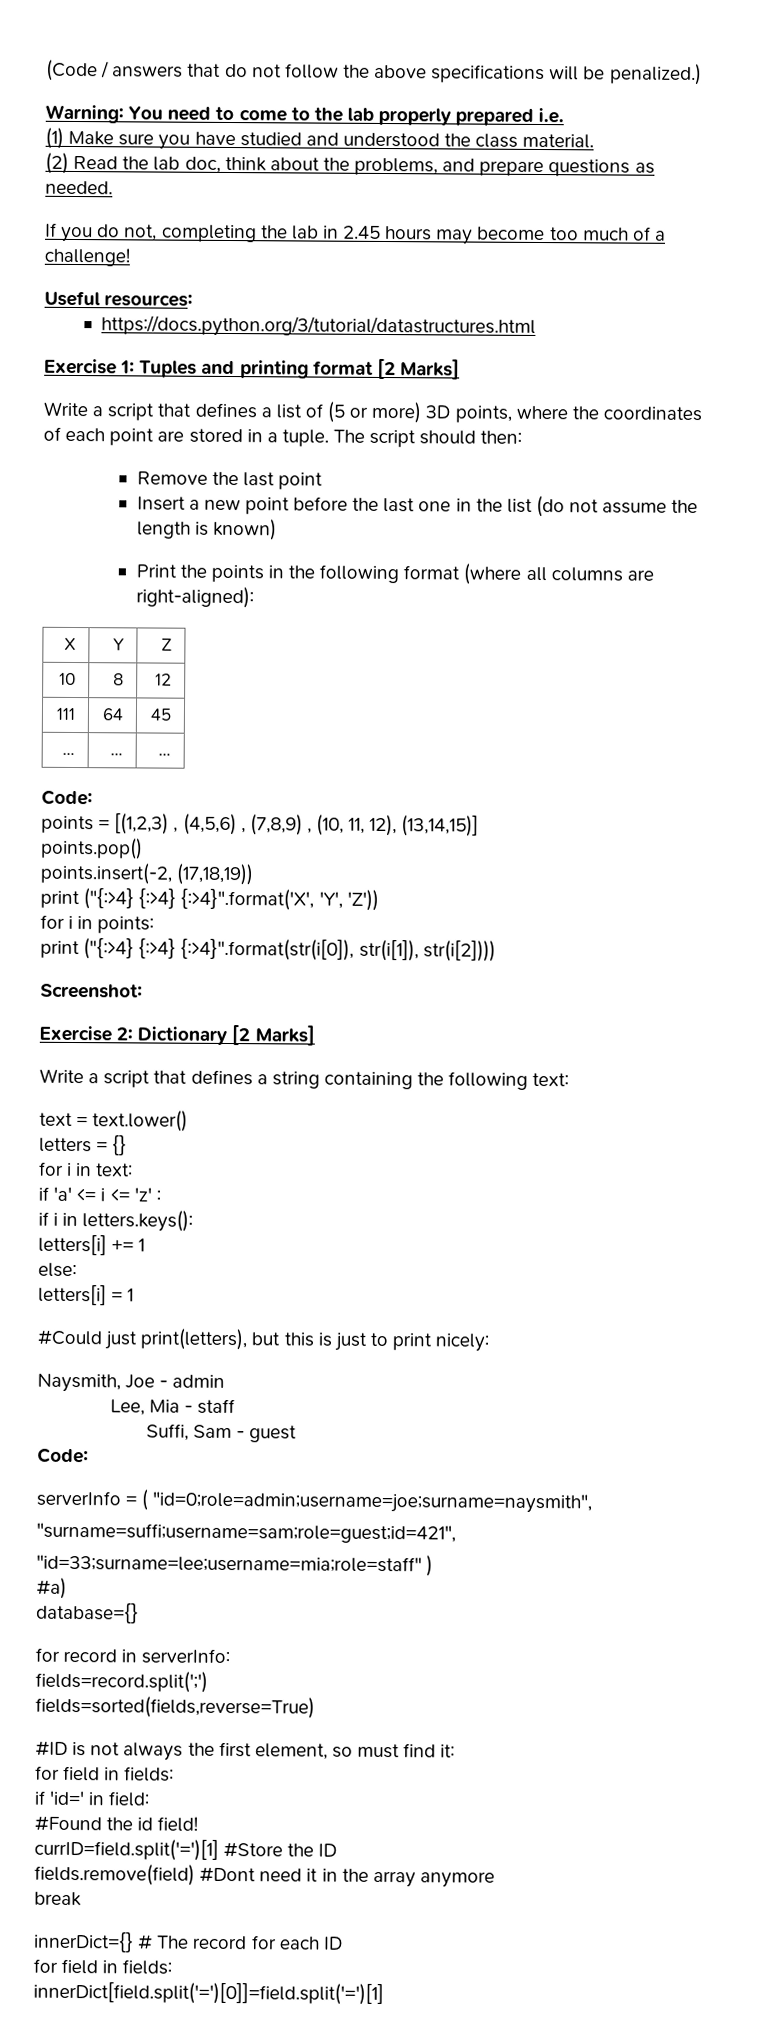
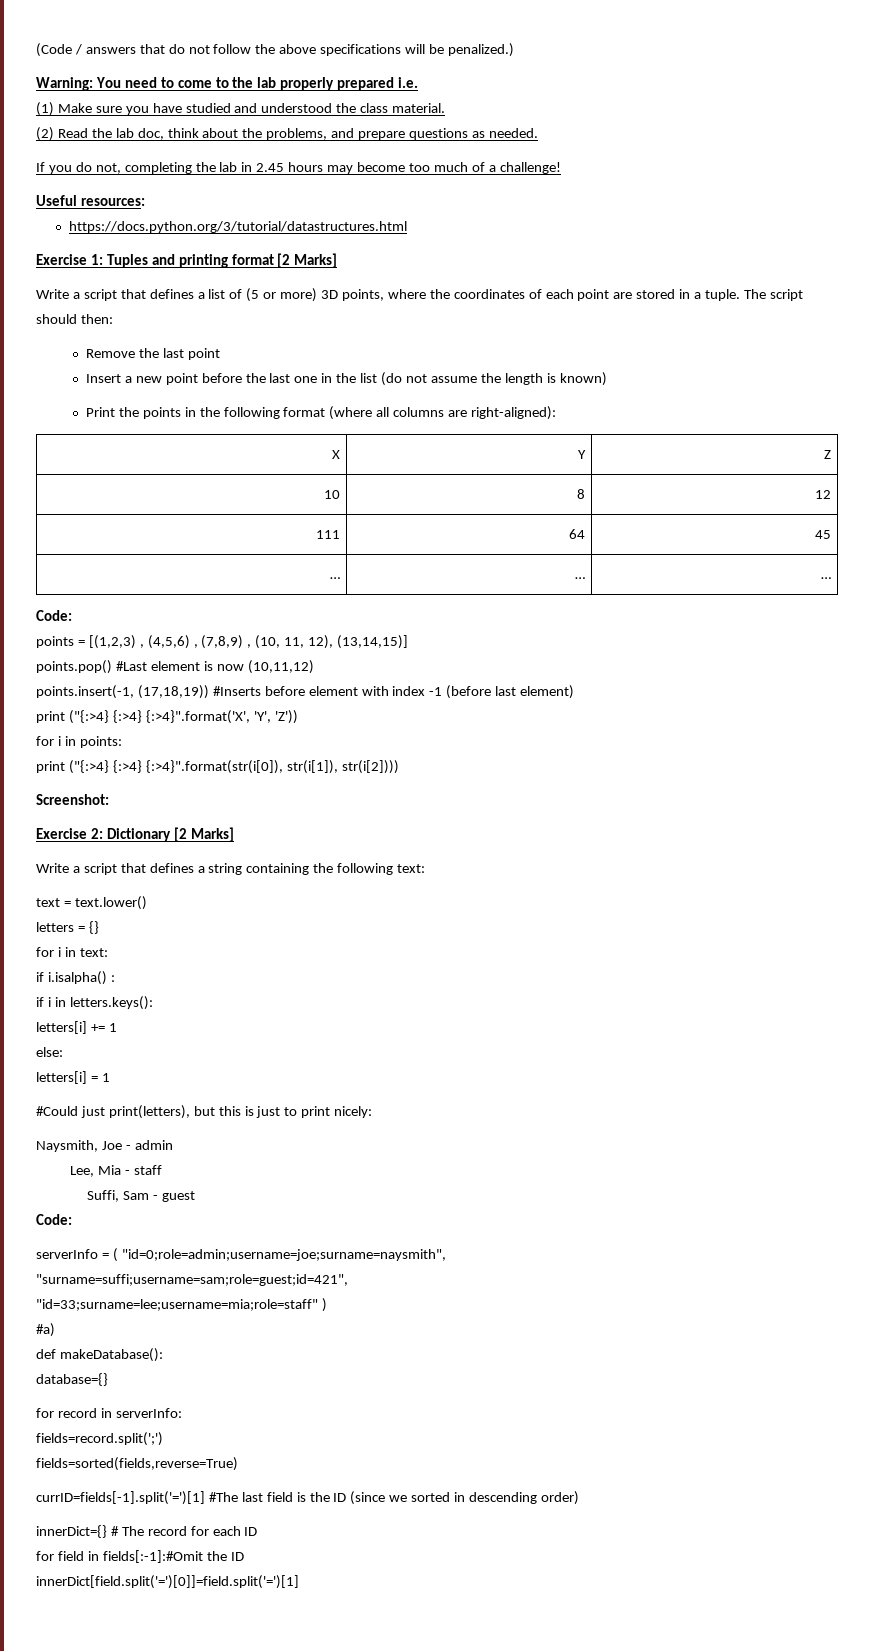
- points.pop()
- points.insert(-2, (17,18,19))
+ points.pop() #Last element is now (10,11,12)
+ points.insert(-1, (17,18,19)) #Inserts before element with index -1 (before last element)
- if 'a' <= i <= 'z' :
+ if i.isalpha() :
+ def makeDatabase():
- #ID is not always the first element, so must find it:
- for field in fields:
- if 'id=' in field:
- #Found the id field!
- currID=field.split('=')[1] #Store the ID
- fields.remove(field) #Dont need it in the array anymore
- break
+ currID=fields[-1].split('=')[1] #The last field is the ID (since we sorted in descending order)
  innerDict={} # The record for each ID
- for field in fields:
+ for field in fields[:-1]:#Omit the ID

